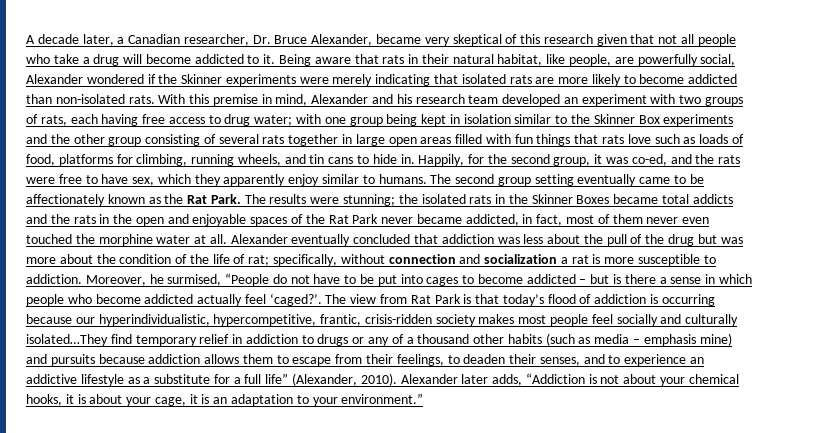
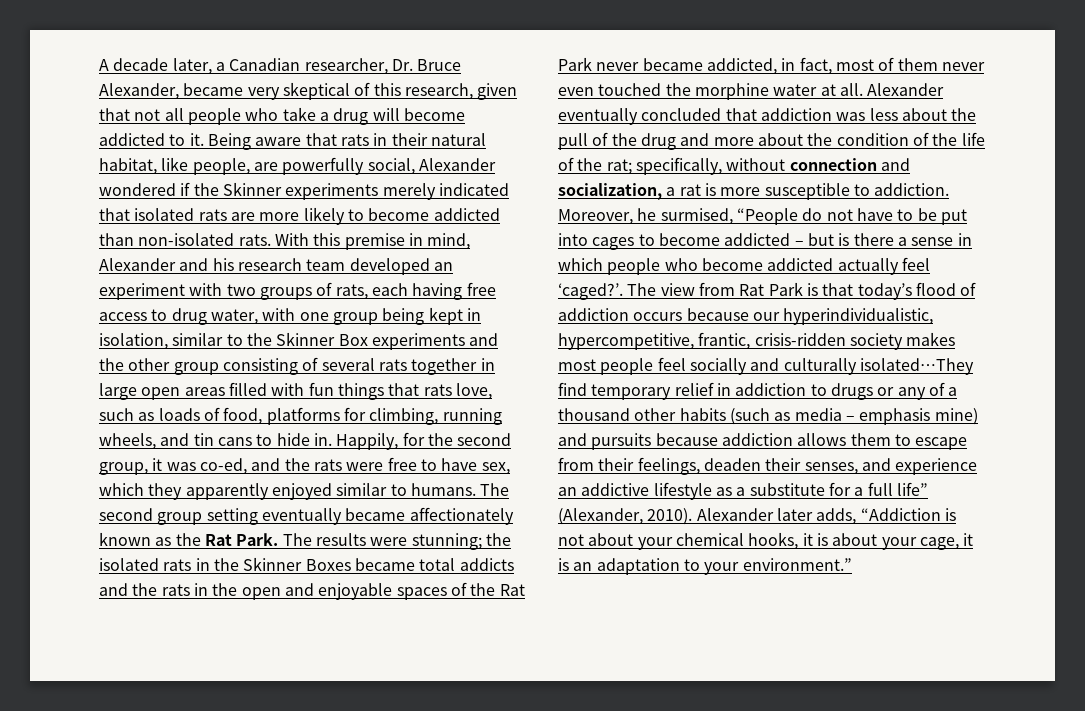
- A decade later, a Canadian researcher, Dr. Bruce Alexander, became very skeptical of this research given that not all people who take a drug will become addicted to it.
+ A decade later, a Canadian researcher, Dr. Bruce Alexander, became very skeptical of this research, given that not all people who take a drug will become addicted to it.
- Being aware that rats in their natural habitat, like people, are powerfully social, Alexander wondered if the Skinner experiments were merely indicating that isolated rats are more likely to become addicted than non-isolated rats.
+ Being aware that rats in their natural habitat, like people, are powerfully social, Alexander wondered if the Skinner experiments merely indicated that isolated rats are more likely to become addicted than non-isolated rats.
- With this premise in mind, Alexander and his research team developed an experiment with two groups of rats, each having free access to drug water; with one group being kept in isolation similar to the Skinner Box experiments and the other group consisting of several rats together in large open areas filled with fun things that rats love such as loads of food, platforms for climbing, running wheels, and tin cans to hide in.
+ With this premise in mind, Alexander and his research team developed an experiment with two groups of rats, each having free access to drug water, with one group being kept in isolation, similar to the Skinner Box experiments and the other group consisting of several rats together in large open areas filled with fun things that rats love, such as loads of food, platforms for climbing, running wheels, and tin cans to hide in.
- Happily, for the second group, it was co-ed, and the rats were free to have sex, which they apparently enjoy similar to humans.
+ Happily, for the second group, it was co-ed, and the rats were free to have sex, which they apparently enjoyed similar to humans.
- The second group setting eventually came to be affectionately known as the Rat Park.
+ The second group setting eventually became affectionately known as the Rat Park.
- Alexander eventually concluded that addiction was less about the pull of the drug but was more about the condition of the life of rat; specifically, without connection and socialization a rat is more susceptible to addiction.
+ Alexander eventually concluded that addiction was less about the pull of the drug and more about the condition of the life of the rat; specifically, without connection and socialization, a rat is more susceptible to addiction.
- The view from Rat Park is that today’s flood of addiction is occurring because our hyperindividualistic, hypercompetitive, frantic, crisis-ridden society makes most people feel socially and culturally isolated…They find temporary relief in addiction to drugs or any of a thousand other habits (such as media – emphasis mine) and pursuits because addiction allows them to escape from their feelings, to deaden their senses, and to experience an addictive lifestyle as a substitute for a full life” (Alexander, 2010).
+ The view from Rat Park is that today’s flood of addiction occurs because our hyperindividualistic, hypercompetitive, frantic, crisis-ridden society makes most people feel socially and culturally isolated…They find temporary relief in addiction to drugs or any of a thousand other habits (such as media – emphasis mine) and pursuits because addiction allows them to escape from their feelings, deaden their senses, and experience an addictive lifestyle as a substitute for a full life” (Alexander, 2010).

